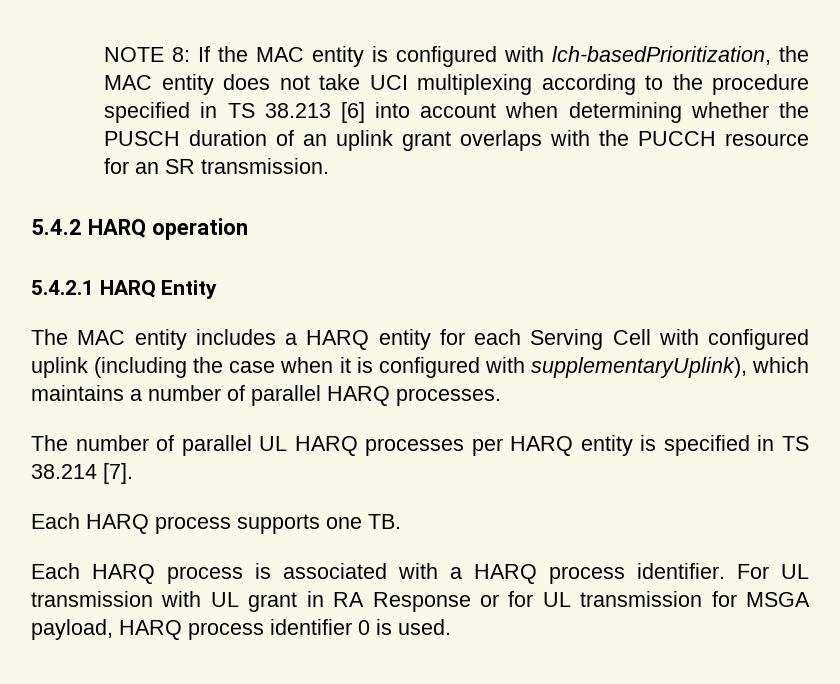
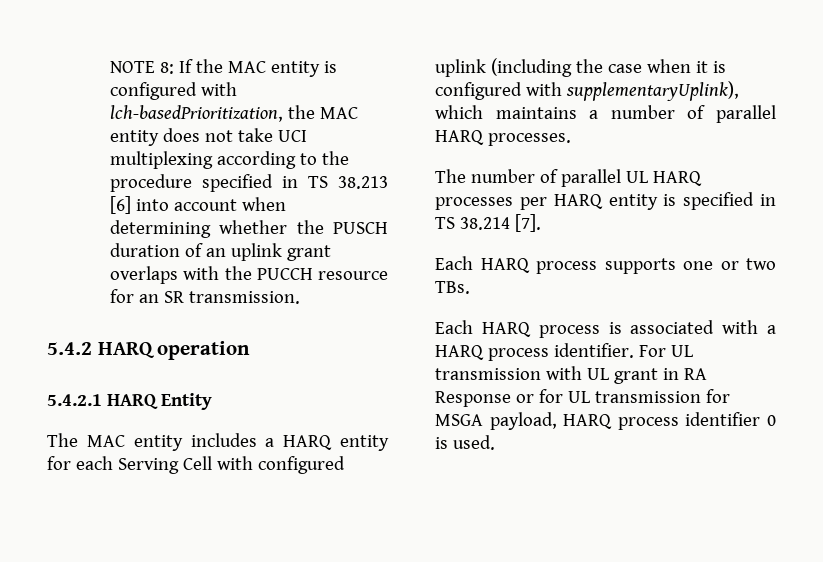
- Each HARQ process supports one TB.
+ Each HARQ process supports one or two TBs.

